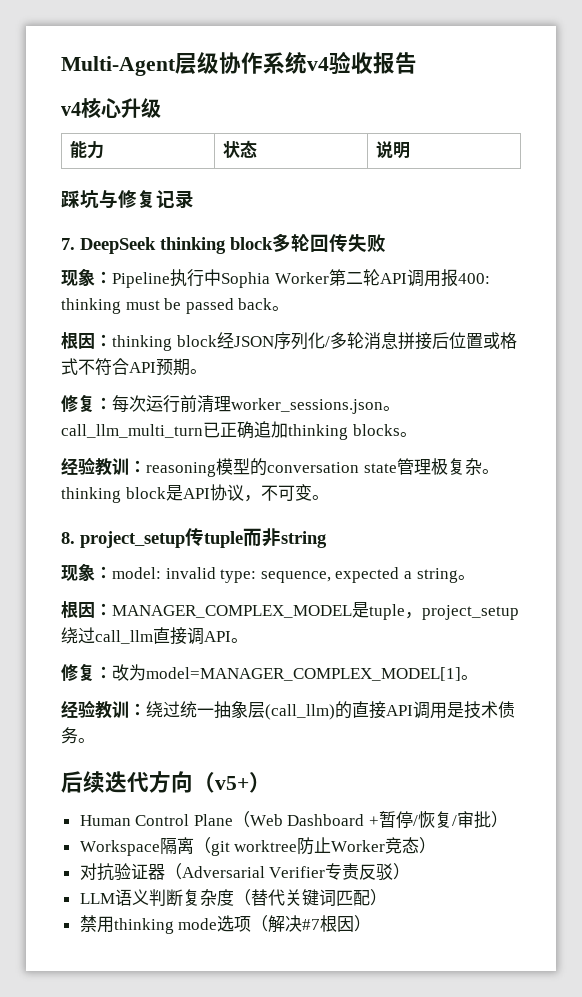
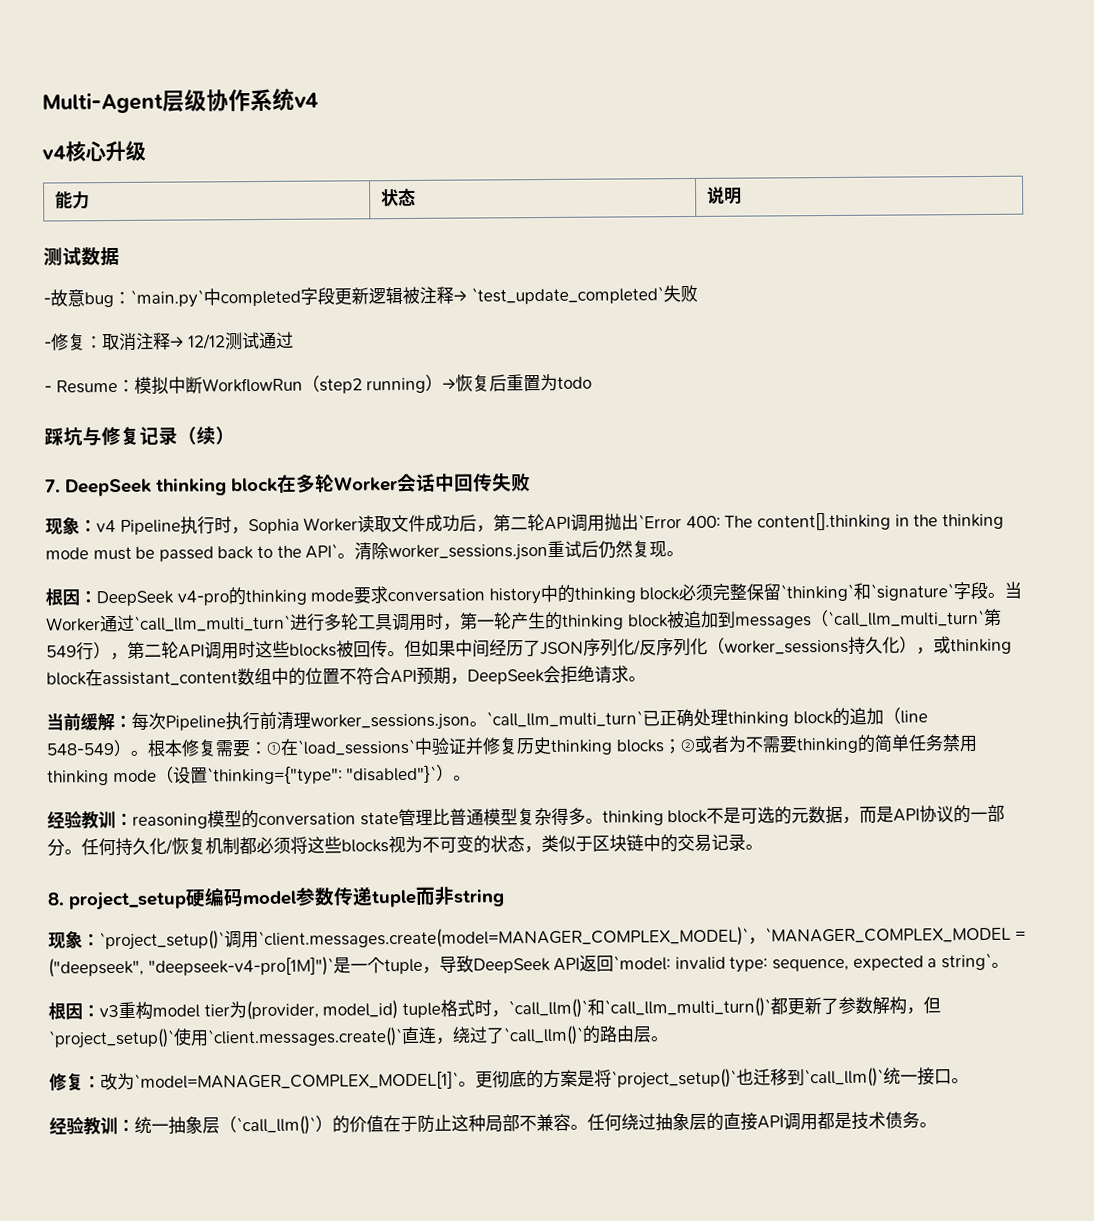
- Multi-Agent层级协作系统v4验收报告
+ Multi-Agent层级协作系统v4
+ 测试数据
+ -故意bug：`main.py`中completed字段更新逻辑被注释→ `test_update_completed`失败
+ -修复：取消注释→ 12/12测试通过
+ - Resume：模拟中断WorkflowRun（step2 running）→恢复后重置为todo
- 踩坑与修复记录
+ 踩坑与修复记录（续）
- 7. DeepSeek thinking block多轮回传失败
+ 7. DeepSeek thinking block在多轮Worker会话中回传失败
- 现象：Pipeline执行中Sophia Worker第二轮API调用报400: thinking must be passed back。
- 根因：thinking block经JSON序列化/多轮消息拼接后位置或格式不符合API预期。
- 修复：每次运行前清理worker_sessions.json。call_llm_multi_turn已正确追加thinking blocks。
+ 现象：v4 Pipeline执行时，Sophia Worker读取文件成功后，第二轮API调用抛出`Error 400: The content[].thinking in the thinking mode must be passed back to the API`。清除worker_sessions.json重试后仍然复现。
+ 根因：DeepSeek v4-pro的thinking mode要求conversation history中的thinking block必须完整保留`thinking`和`signature`字段。当Worker通过`call_llm_multi_turn`进行多轮工具调用时，第一轮产生的thinking block被追加到messages（`call_llm_multi_turn`第549行），第二轮API调用时这些blocks被回传。但如果中间经历了JSON序列化/反序列化（worker_sessions持久化），或thinking block在assistant_content数组中的位置不符合API预期，DeepSeek会拒绝请求。
+ 当前缓解：每次Pipeline执行前清理worker_sessions.json。`call_llm_multi_turn`已正确处理thinking block的追加（line 548-549）。根本修复需要：①在`load_sessions`中验证并修复历史thinking blocks；②或者为不需要thinking的简单任务禁用thinking mode（设置`thinking={"type": "disabled"}`）。
- 经验教训：reasoning模型的conversation state管理极复杂。thinking block是API协议，不可变。
- 8. project_setup传tuple而非string
+ 经验教训：reasoning模型的conversation state管理比普通模型复杂得多。thinking block不是可选的元数据，而是API协议的一部分。任何持久化/恢复机制都必须将这些blocks视为不可变的状态，类似于区块链中的交易记录。
+ 8. project_setup硬编码model参数传递tuple而非string
- 现象：model: invalid type: sequence, expected a string。
- 根因：MANAGER_COMPLEX_MODEL是tuple，project_setup绕过call_llm直接调API。
- 修复：改为model=MANAGER_COMPLEX_MODEL[1]。
- 经验教训：绕过统一抽象层(call_llm)的直接API调用是技术债务。
+ 现象：`project_setup()`调用`client.messages.create(model=MANAGER_COMPLEX_MODEL)`，`MANAGER_COMPLEX_MODEL = ("deepseek", "deepseek-v4-pro[1M]")`是一个tuple，导致DeepSeek API返回`model: invalid type: sequence, expected a string`。
+ 根因：v3重构model tier为(provider, model_id) tuple格式时，`call_llm()`和`call_llm_multi_turn()`都更新了参数解构，但`project_setup()`使用`client.messages.create()`直连，绕过了`call_llm()`的路由层。
+ 修复：改为`model=MANAGER_COMPLEX_MODEL[1]`。更彻底的方案是将`project_setup()`也迁移到`call_llm()`统一接口。
+ 经验教训：统一抽象层（`call_llm()`）的价值在于防止这种局部不兼容。任何绕过抽象层的直接API调用都是技术债务。
- 后续迭代方向（v5+）
- Human Control Plane（Web Dashboard +暂停/恢复/审批）
- Workspace隔离（git worktree防止Worker竞态）
- 对抗验证器（Adversarial Verifier专责反驳）
- LLM语义判断复杂度（替代关键词匹配）
- 禁用thinking mode选项（解决#7根因）

